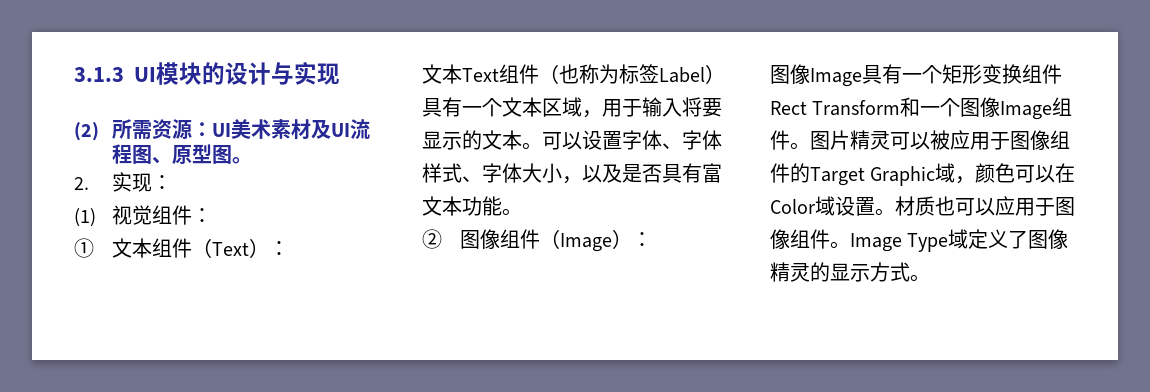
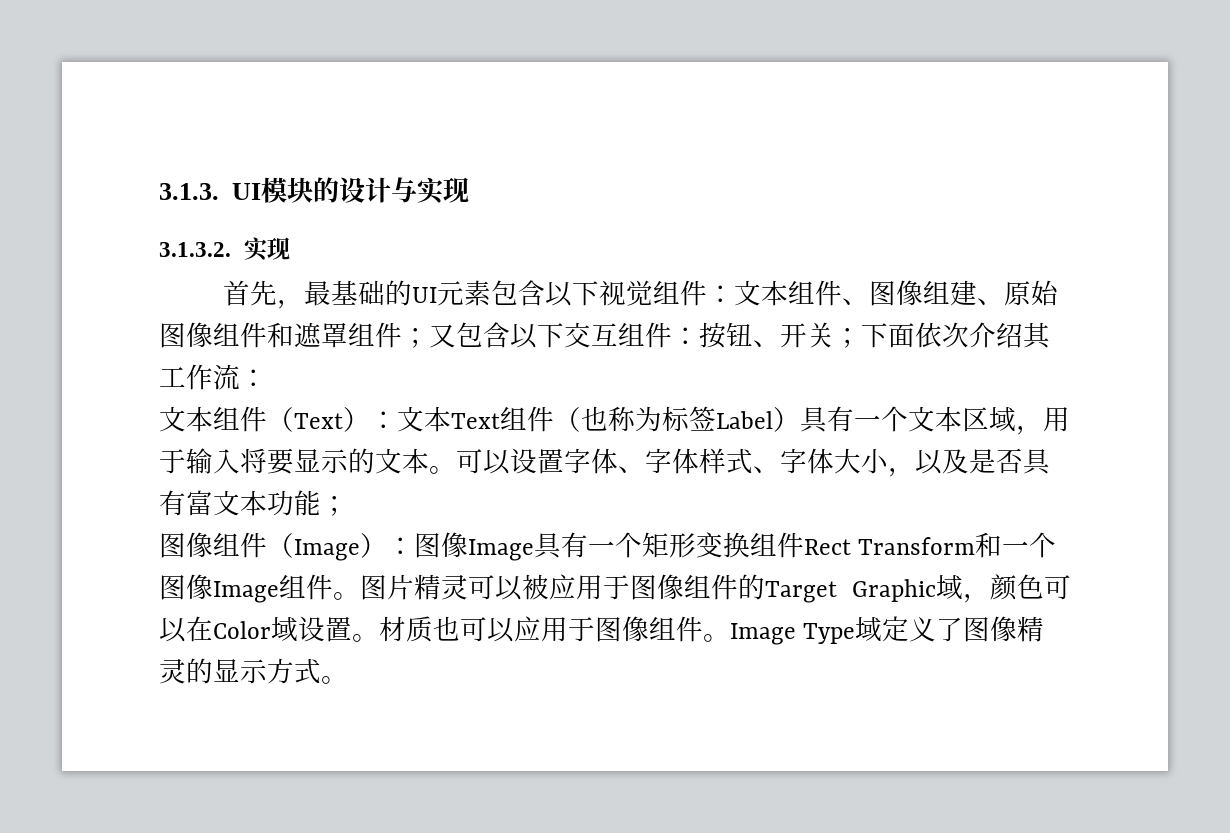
- 3.1.3 UI模块的设计与实现
+ 3.1.3. UI模块的设计与实现
- (2)所需资源：UI美术素材及UI流程图、原型图。
- 2.实现：
- (1)视觉组件：
- ①文本组件（Text）：
- 文本Text组件（也称为标签Label）具有一个文本区域，用于输入将要显示的文本。
+ 3.1.3.2.实现
+ 首先，最基础的UI元素包含以下视觉组件：文本组件、图像组建、原始图像组件和遮罩组件；又包含以下交互组件：按钮、开关；下面依次介绍其工作流：
+ 文本组件（Text）：文本Text组件（也称为标签Label）具有一个文本区域，用于输入将要显示的文本。
- 可以设置字体、字体样式、字体大小，以及是否具有富文本功能。
- ②图像组件（Image）：
- 图像Image具有一个矩形变换组件Rect Transform和一个图像Image组件。
+ 可以设置字体、字体样式、字体大小，以及是否具有富文本功能；
+ 图像组件（Image）：图像Image具有一个矩形变换组件Rect Transform和一个图像Image组件。

